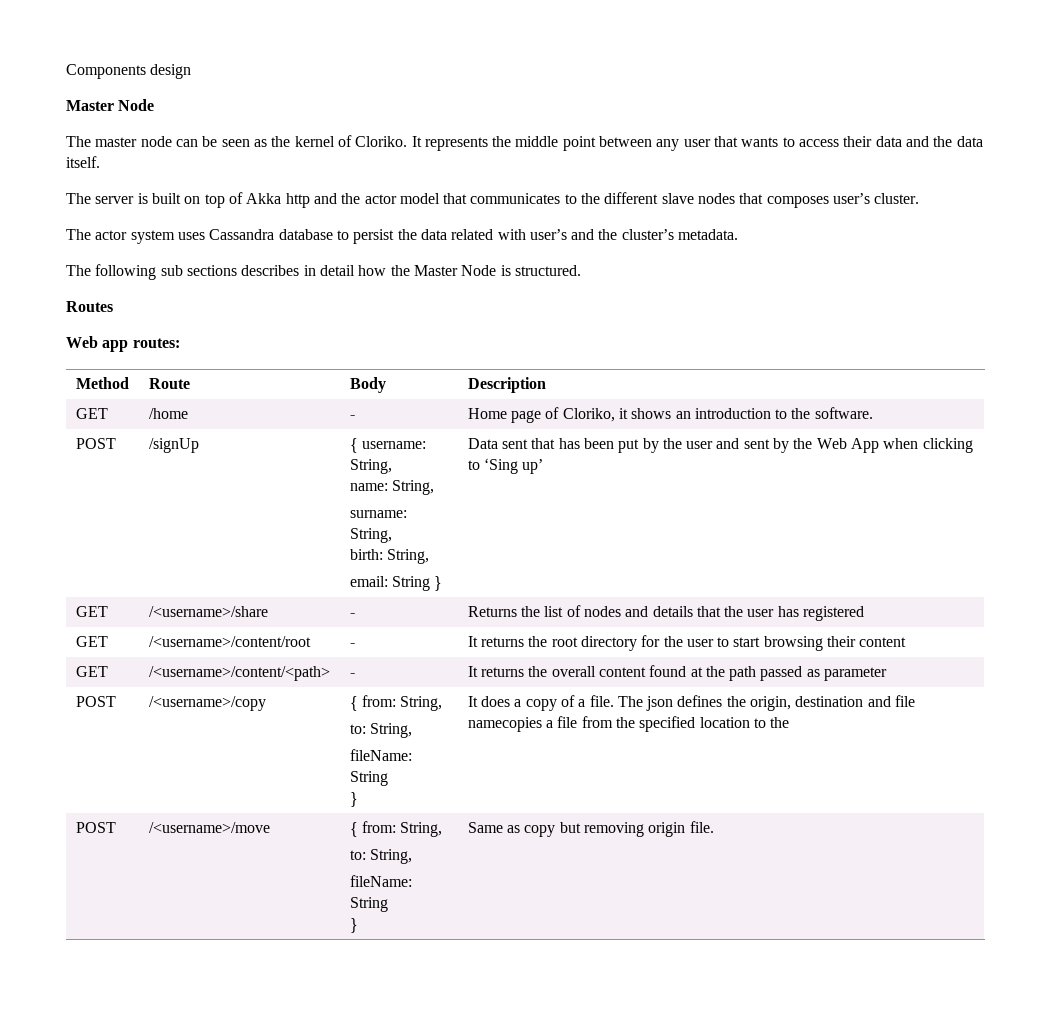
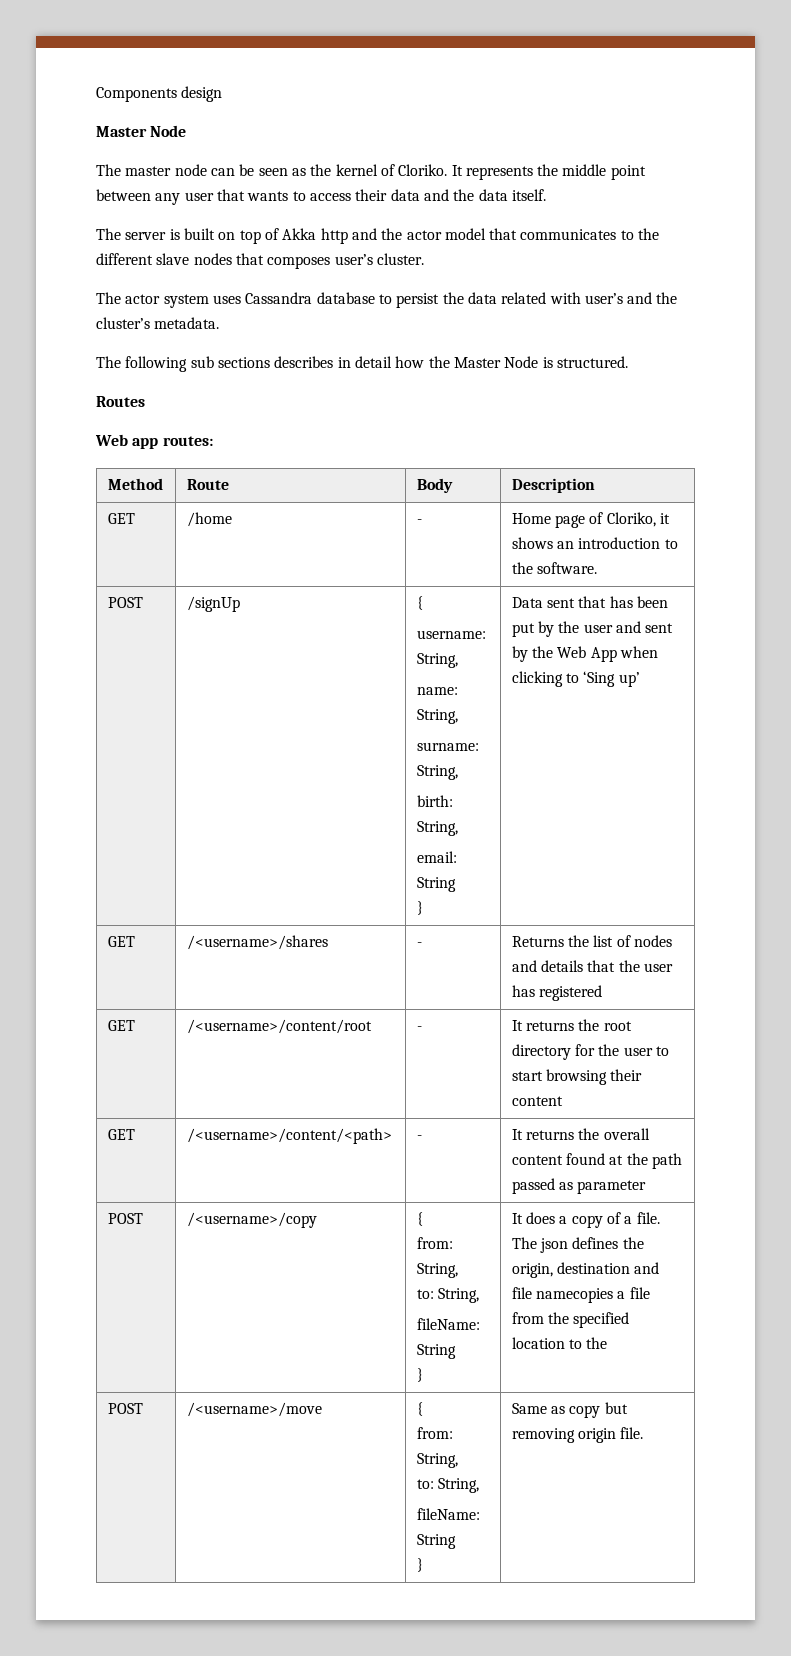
- POST | /signUp | { username: String,
+ POST | /signUp | {
+ username: String,
  name: String,
  surname: String,
  birth: String,
- email: String } | Data sent that has been put by the user and sent by the Web App when clicking to ‘Sing up’
+ email: String
+ } | Data sent that has been put by the user and sent by the Web App when clicking to ‘Sing up’
- GET | /<username>/share | - | Returns the list of nodes and details that the user has registered
+ GET | /<username>/shares | - | Returns the list of nodes and details that the user has registered
- POST | /<username>/copy | { from: String,
+ POST | /<username>/copy | {
+ from: String,
- POST | /<username>/move | { from: String,
+ POST | /<username>/move | {
+ from: String,

